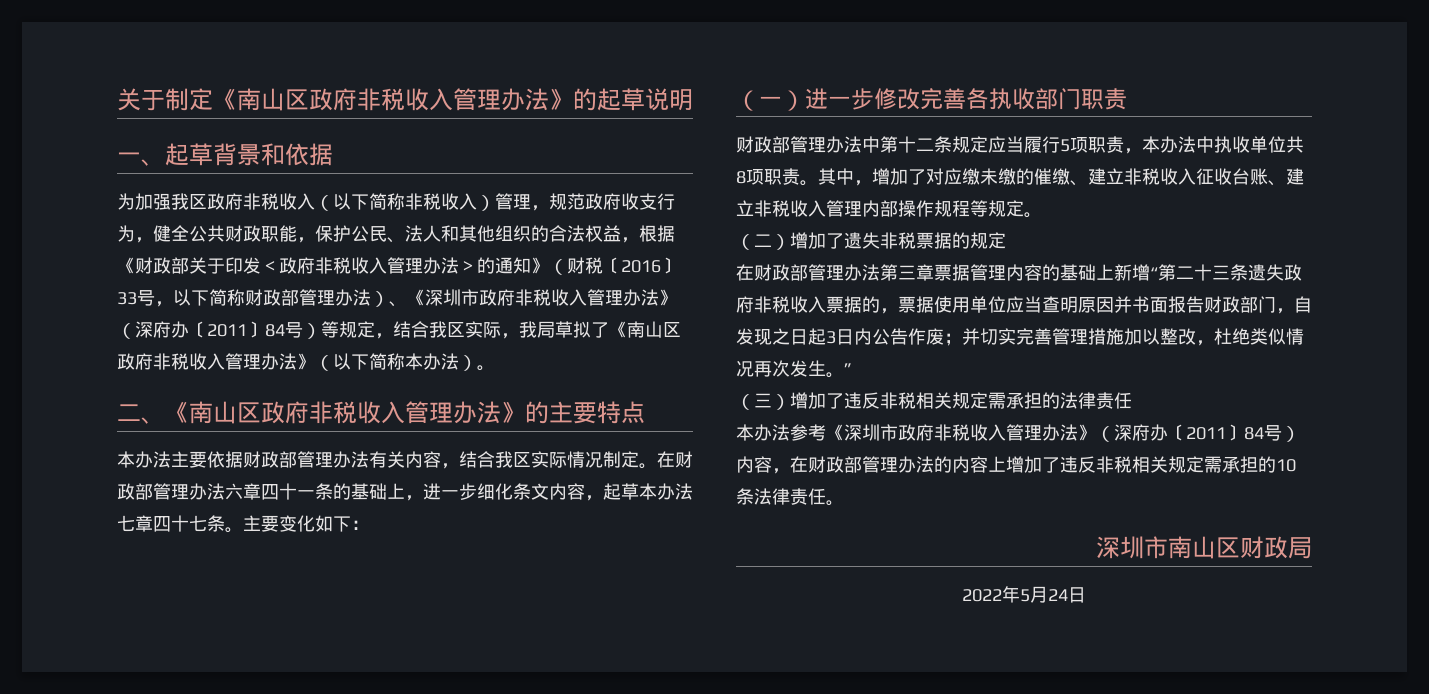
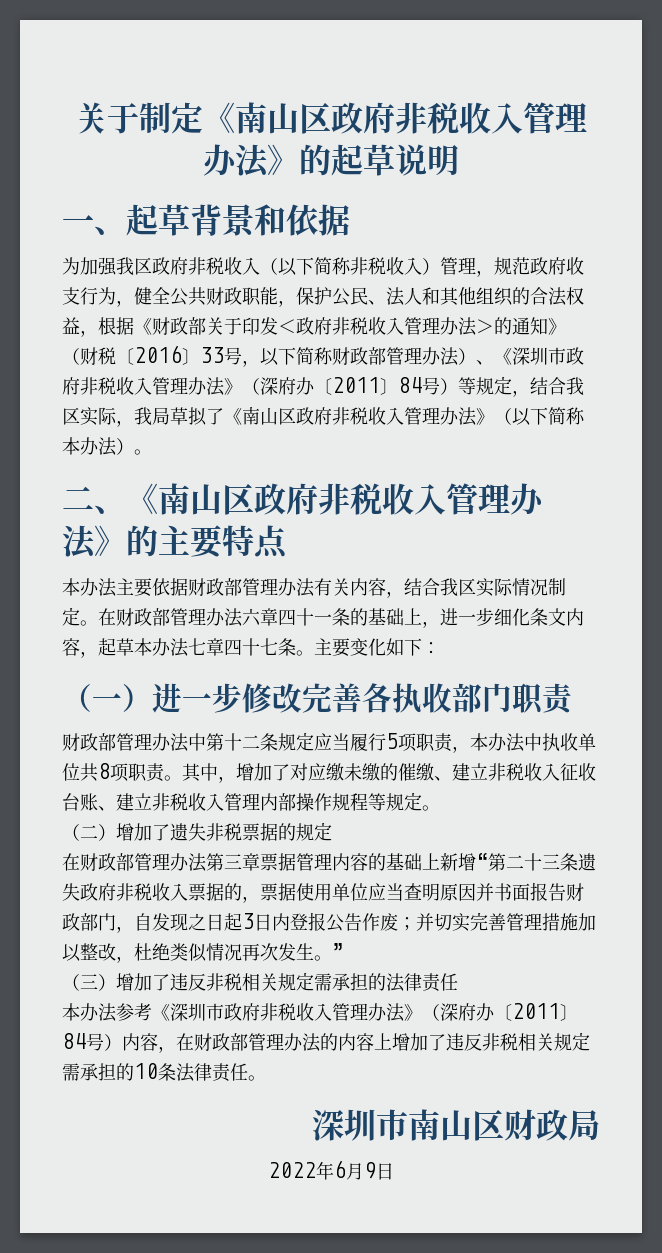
- 在财政部管理办法第三章票据管理内容的基础上新增“第二十三条遗失政府非税收入票据的，票据使用单位应当查明原因并书面报告财政部门，自发现之日起3日内公告作废；并切实完善管理措施加以整改，杜绝类似情况再次发生。”
+ 在财政部管理办法第三章票据管理内容的基础上新增“第二十三条遗失政府非税收入票据的，票据使用单位应当查明原因并书面报告财政部门，自发现之日起3日内登报公告作废；并切实完善管理措施加以整改，杜绝类似情况再次发生。”
- 2022年5月24日
+ 2022年6月9日

